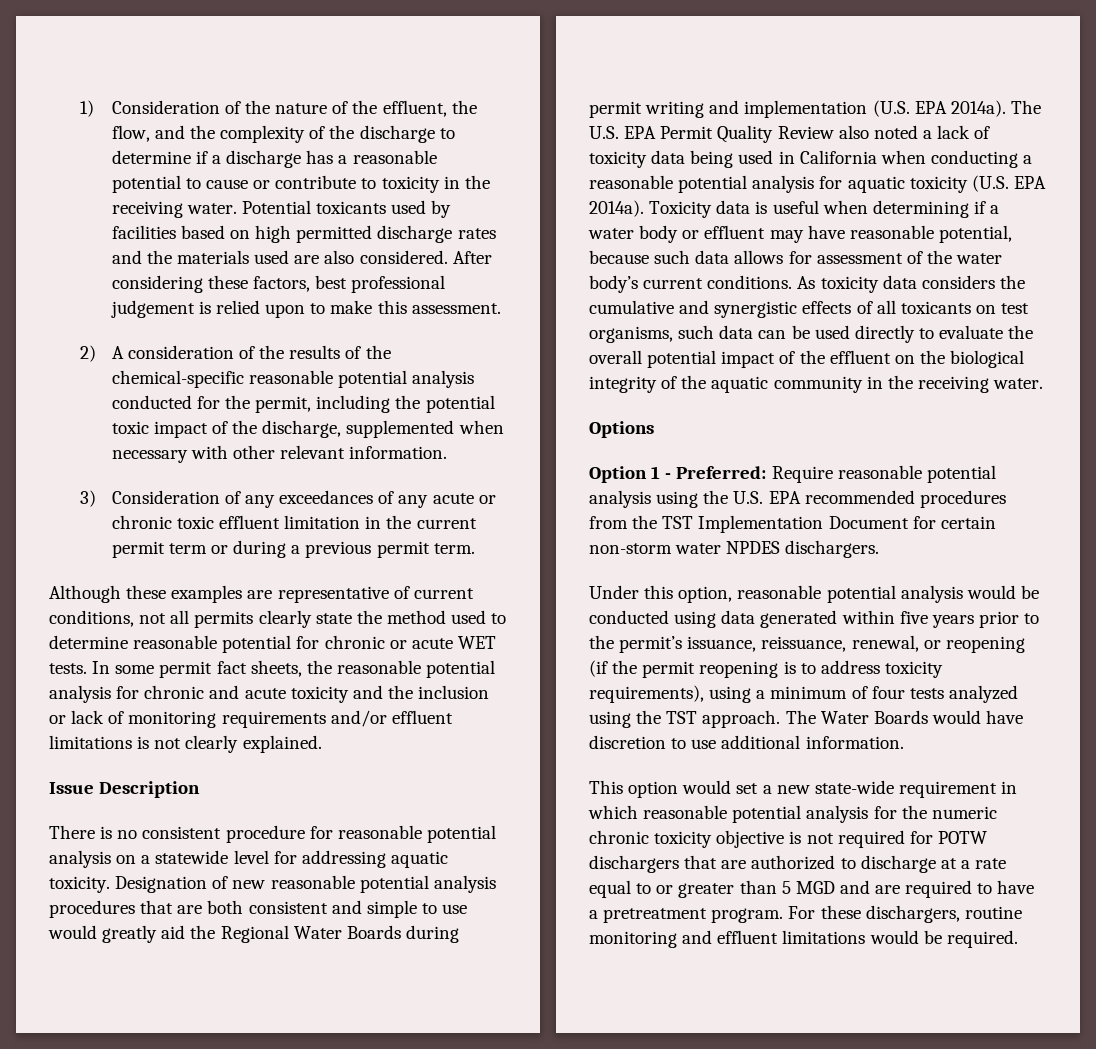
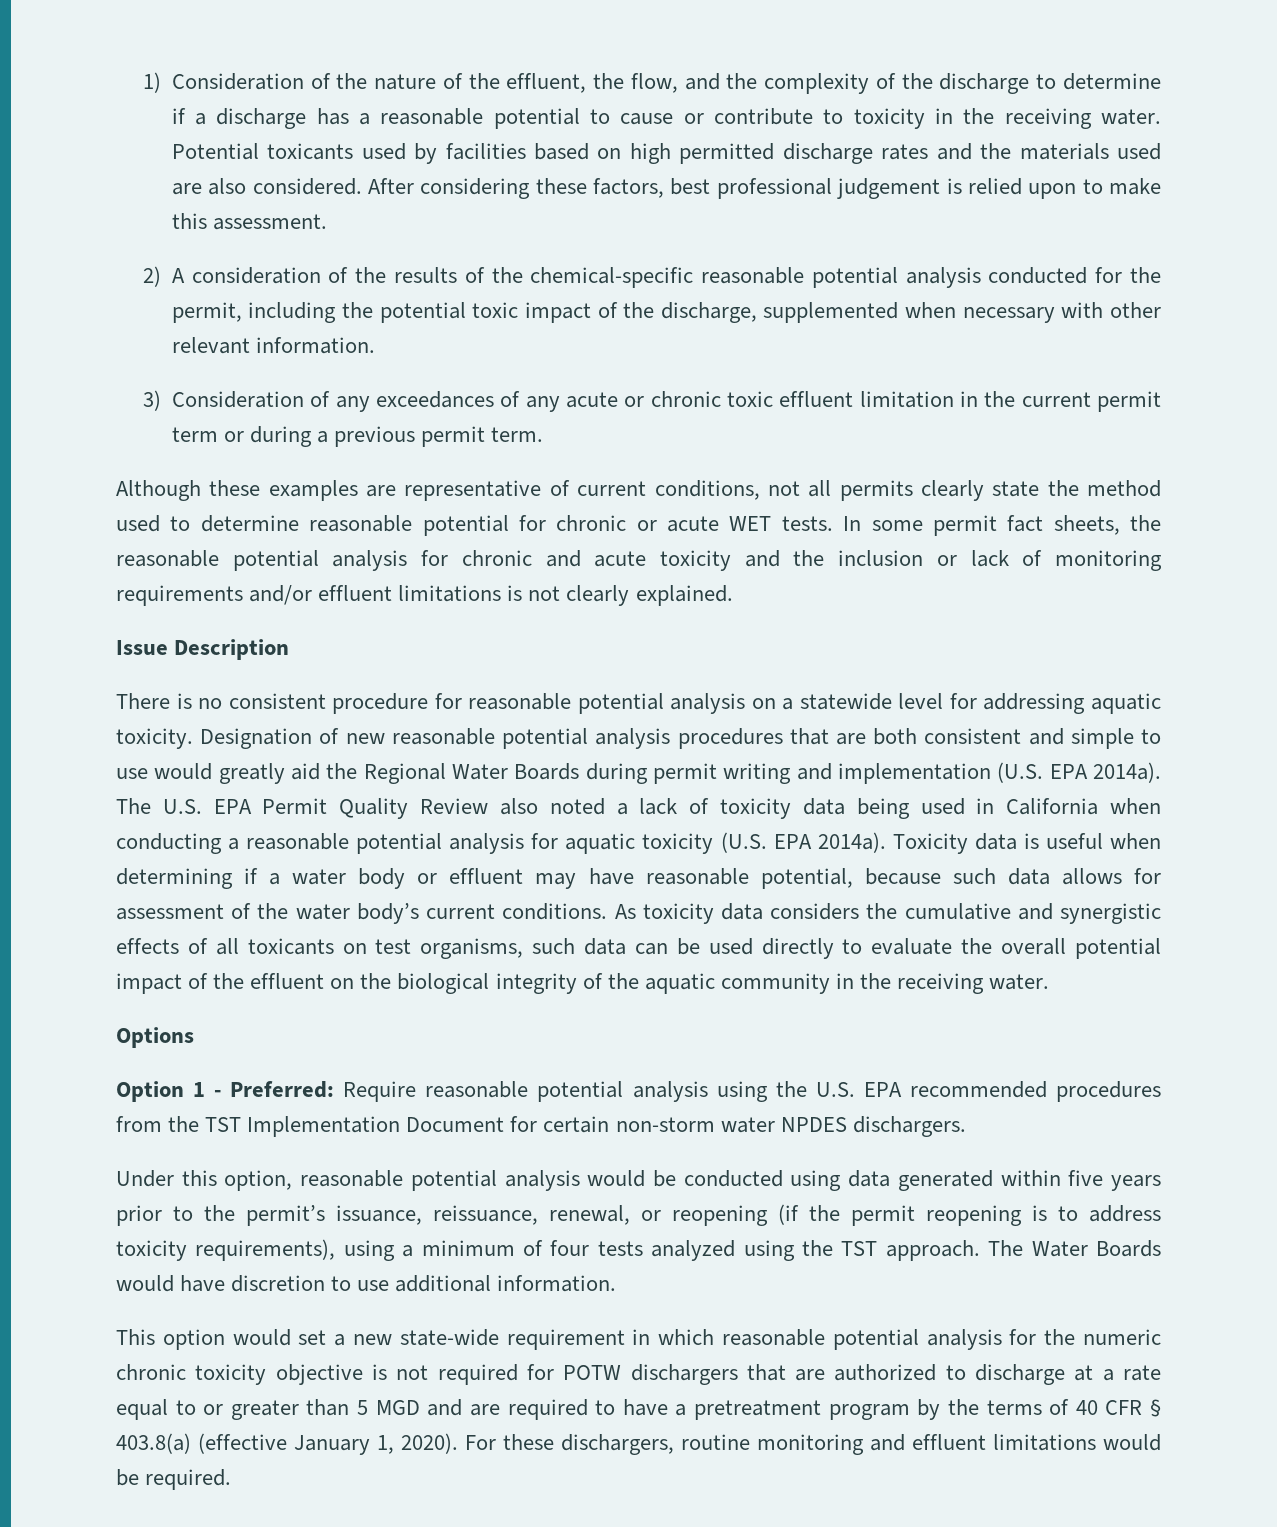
- This option would set a new state-wide requirement in which reasonable potential analysis for the numeric chronic toxicity objective is not required for POTW dischargers that are authorized to discharge at a rate equal to or greater than 5 MGD and are required to have a pretreatment program.
+ This option would set a new state-wide requirement in which reasonable potential analysis for the numeric chronic toxicity objective is not required for POTW dischargers that are authorized to discharge at a rate equal to or greater than 5 MGD and are required to have a pretreatment program by the terms of 40 CFR § 403.8(a) (effective January 1, 2020).

